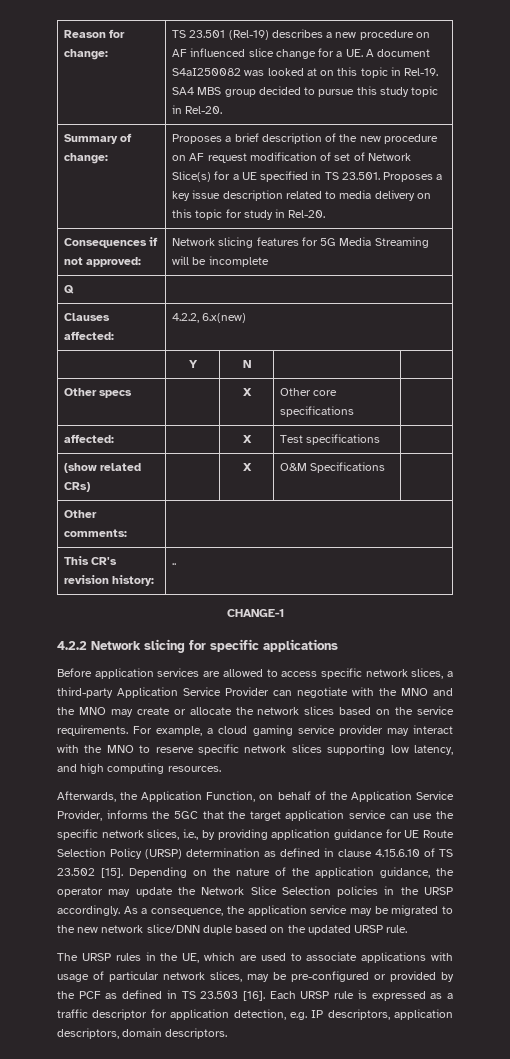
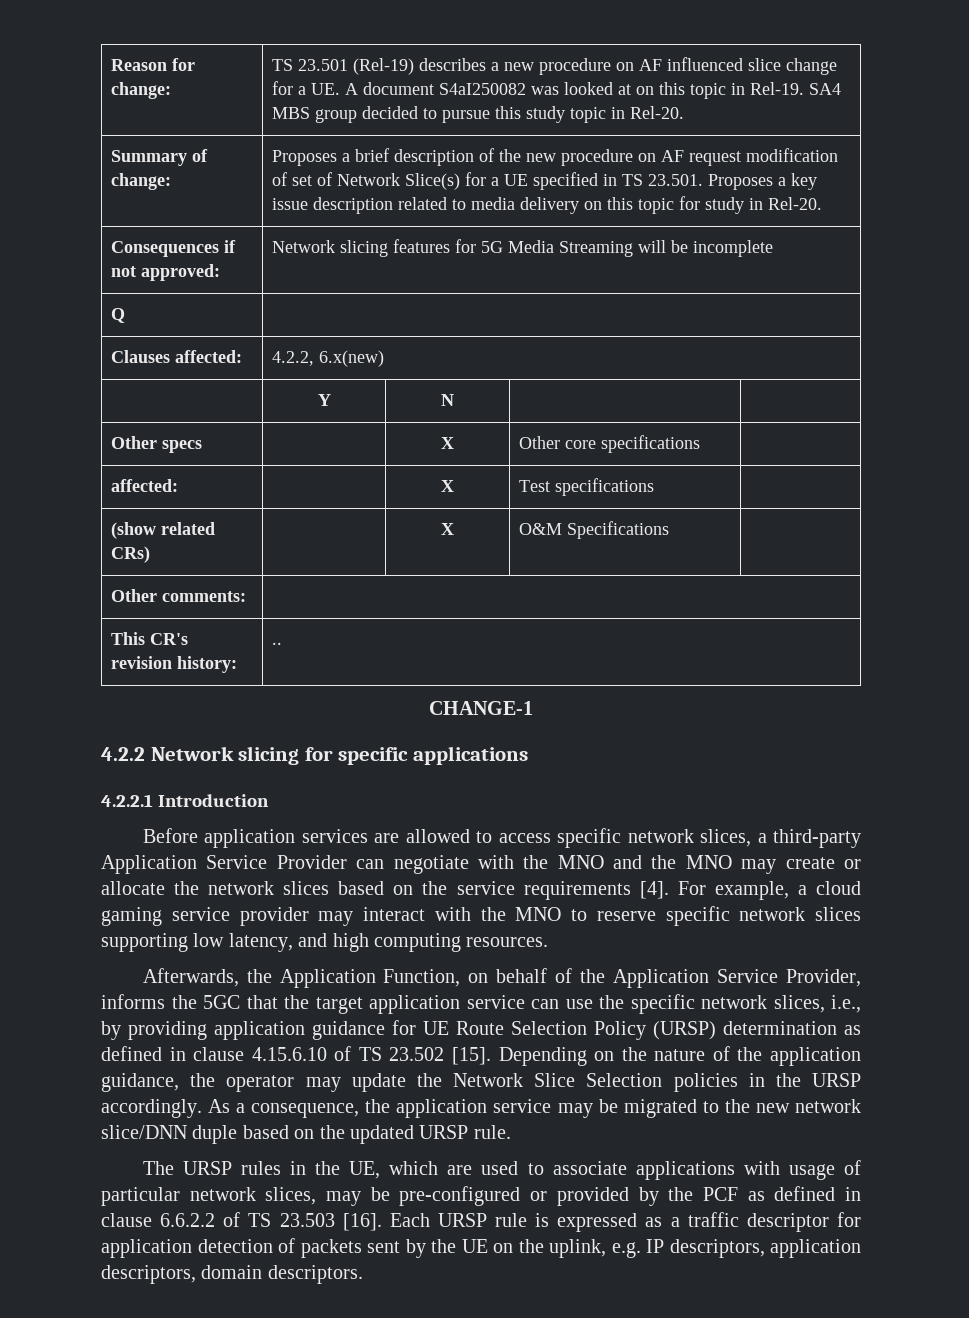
+ 4.2.2.1 Introduction
- Before application services are allowed to access specific network slices, a third-party Application Service Provider can negotiate with the MNO and the MNO may create or allocate the network slices based on the service requirements.
+ Before application services are allowed to access specific network slices, a third-party Application Service Provider can negotiate with the MNO and the MNO may create or allocate the network slices based on the service requirements [4].
- The URSP rules in the UE, which are used to associate applications with usage of particular network slices, may be pre-configured or provided by the PCF as defined in TS 23.503 [16].
+ The URSP rules in the UE, which are used to associate applications with usage of particular network slices, may be pre-configured or provided by the PCF as defined in clause 6.6.2.2 of TS 23.503 [16].
- Each URSP rule is expressed as a traffic descriptor for application detection, e.g. IP descriptors, application descriptors, domain descriptors.
+ Each URSP rule is expressed as a traffic descriptor for application detection of packets sent by the UE on the uplink, e.g. IP descriptors, application descriptors, domain descriptors.

